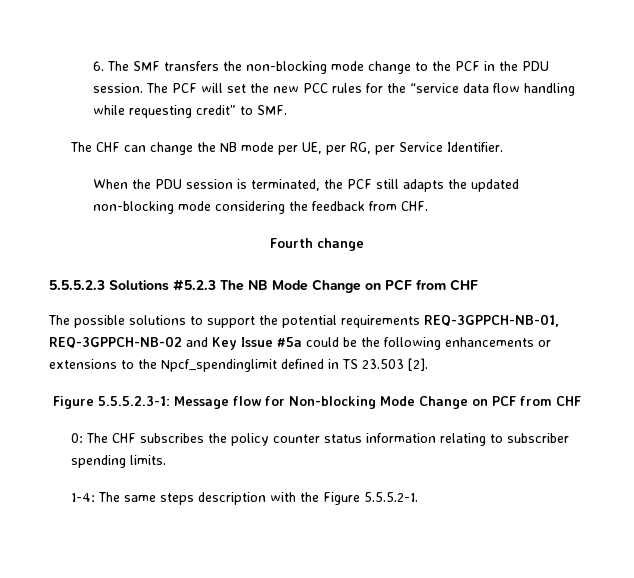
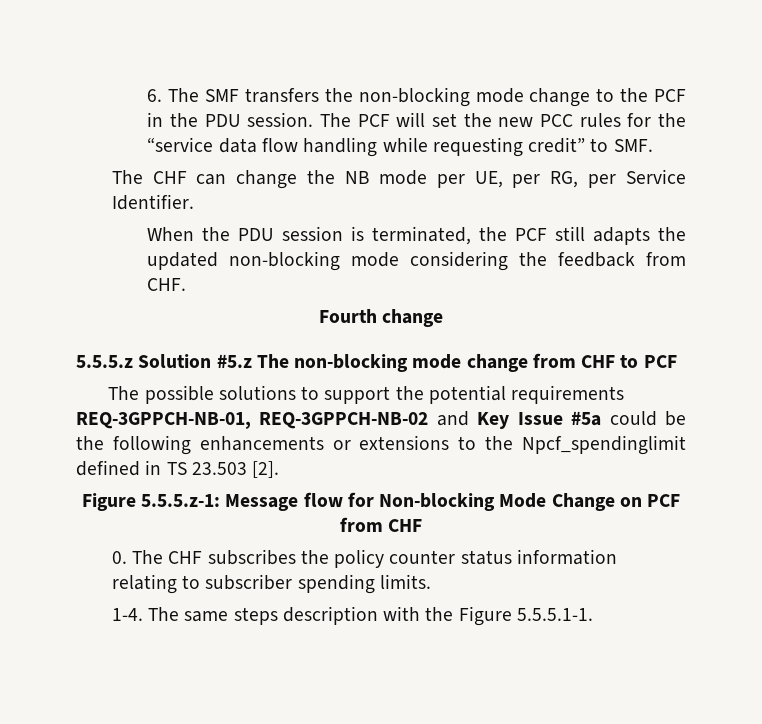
- 5.5.5.2.3 Solutions #5.2.3 The NB Mode Change on PCF from CHF
+ 5.5.5.z Solution #5.z The non-blocking mode change from CHF to PCF
- Figure 5.5.5.2.3-1: Message flow for Non-blocking Mode Change on PCF from CHF
+ Figure 5.5.5.z-1: Message flow for Non-blocking Mode Change on PCF from CHF
- 0: The CHF subscribes the policy counter status information relating to subscriber spending limits.
+ 0. The CHF subscribes the policy counter status information relating to subscriber spending limits.
- 1-4: The same steps description with the Figure 5.5.5.2-1.
+ 1-4. The same steps description with the Figure 5.5.5.1-1.

